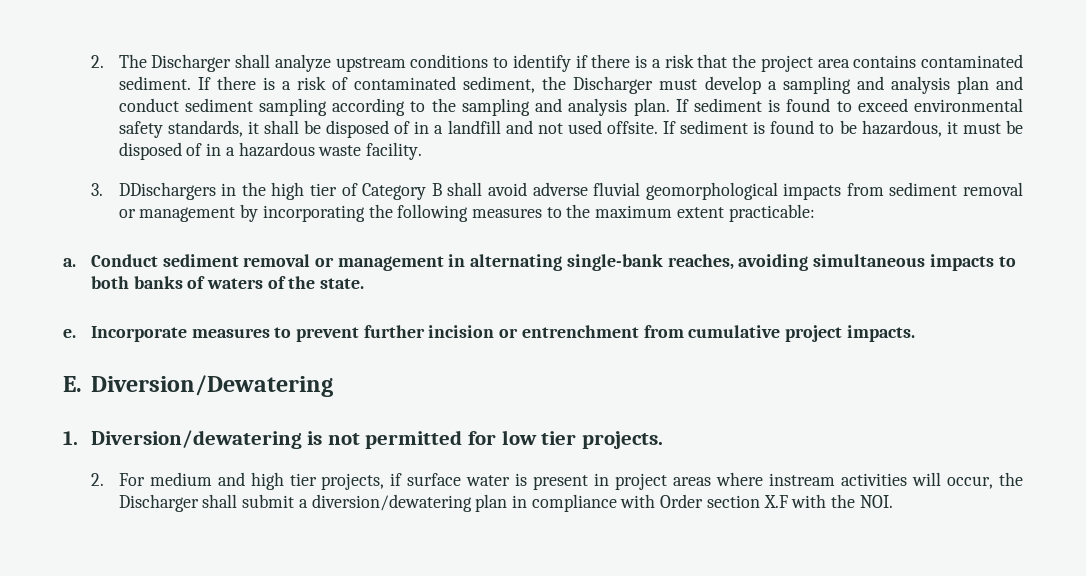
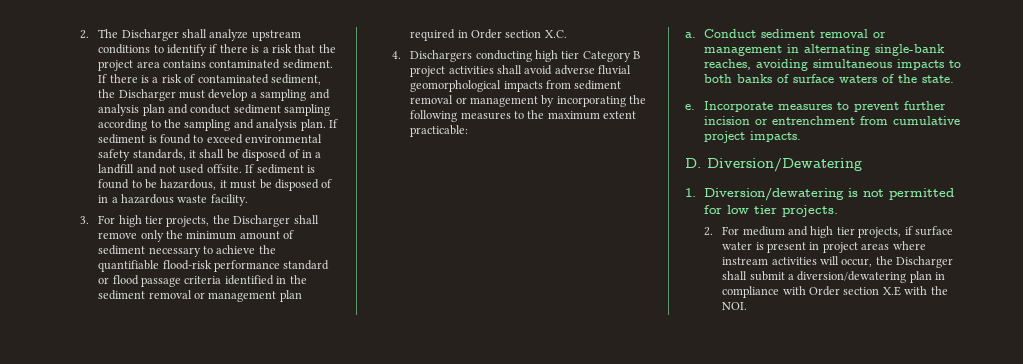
- 3. DDischargers in the high tier of Category B shall avoid adverse fluvial geomorphological impacts from sediment removal or management by incorporating the following measures to the maximum extent practicable:
+ 3. For high tier projects, the Discharger shall remove only the minimum amount of sediment necessary to achieve the quantifiable flood-risk performance standard or flood passage criteria identified in the sediment removal or management plan required in Order section X.C.
+ 4. Dischargers conducting high tier Category B project activities shall avoid adverse fluvial geomorphological impacts from sediment removal or management by incorporating the following measures to the maximum extent practicable:
- Conduct sediment removal or management in alternating single-bank reaches, avoiding simultaneous impacts to both banks of waters of the state.
+ Conduct sediment removal or management in alternating single-bank reaches, avoiding simultaneous impacts to both banks of surface waters of the state.
- E. Diversion/Dewatering
+ D. Diversion/Dewatering
- 2. For medium and high tier projects, if surface water is present in project areas where instream activities will occur, the Discharger shall submit a diversion/dewatering plan in compliance with Order section X.F with the NOI.
+ 2. For medium and high tier projects, if surface water is present in project areas where instream activities will occur, the Discharger shall submit a diversion/dewatering plan in compliance with Order section X.E with the NOI.

